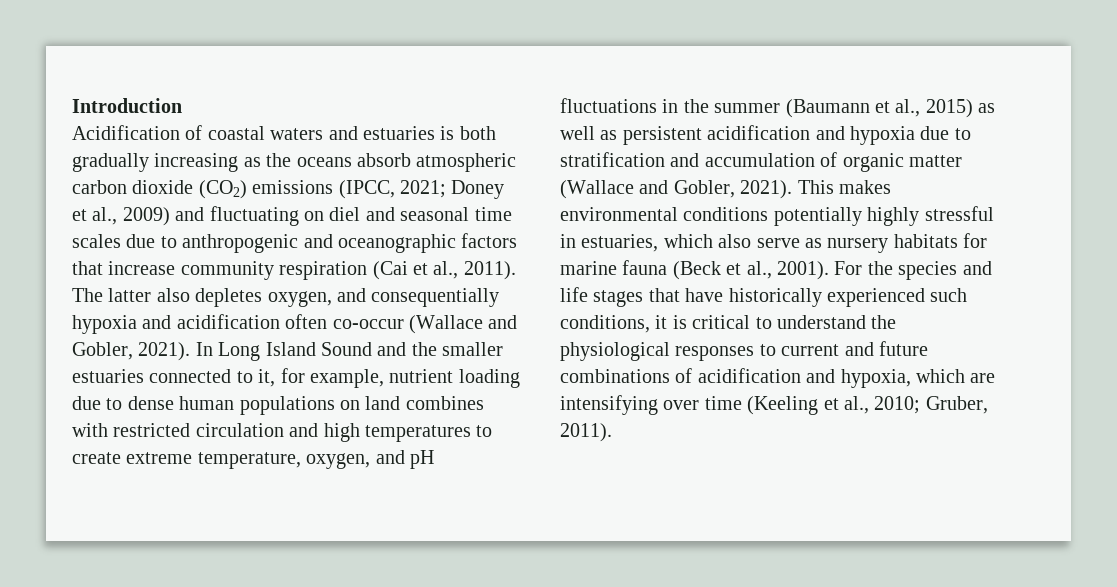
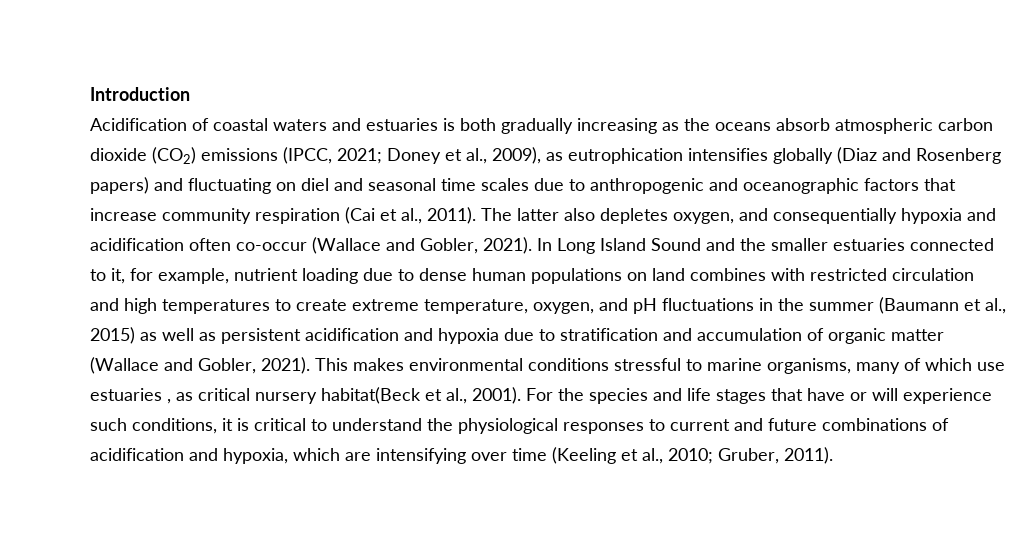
- Acidification of coastal waters and estuaries is both gradually increasing as the oceans absorb atmospheric carbon dioxide (CO2) emissions (IPCC, 2021; Doney et al., 2009) and fluctuating on diel and seasonal time scales due to anthropogenic and oceanographic factors that increase community respiration (Cai et al., 2011).
+ Acidification of coastal waters and estuaries is both gradually increasing as the oceans absorb atmospheric carbon dioxide (CO2) emissions (IPCC, 2021; Doney et al., 2009), as eutrophication intensifies globally (Diaz and Rosenberg papers) and fluctuating on diel and seasonal time scales due to anthropogenic and oceanographic factors that increase community respiration (Cai et al., 2011).
- This makes environmental conditions potentially highly stressful in estuaries, which also serve as nursery habitats for marine fauna (Beck et al., 2001).
+ This makes environmental conditions stressful to marine organisms, many of which use estuaries , as critical nursery habitat(Beck et al., 2001).
- For the species and life stages that have historically experienced such conditions, it is critical to understand the physiological responses to current and future combinations of acidification and hypoxia, which are intensifying over time (Keeling et al., 2010; Gruber, 2011).
+ For the species and life stages that have or will experience such conditions, it is critical to understand the physiological responses to current and future combinations of acidification and hypoxia, which are intensifying over time (Keeling et al., 2010; Gruber, 2011).

